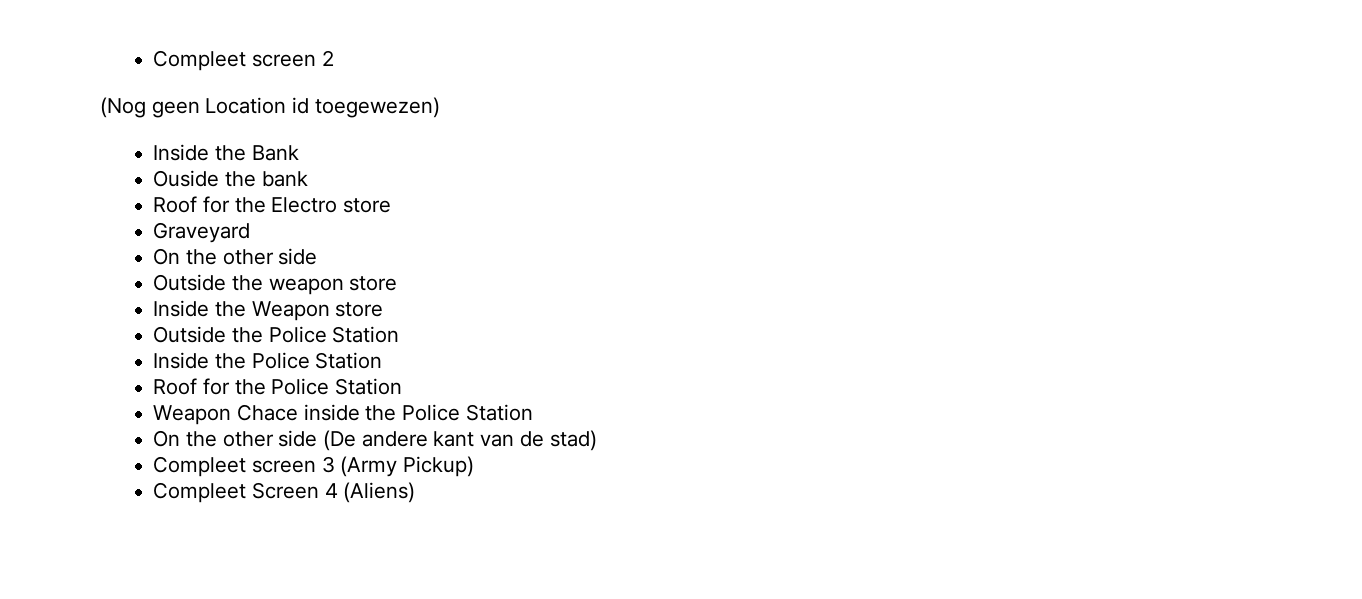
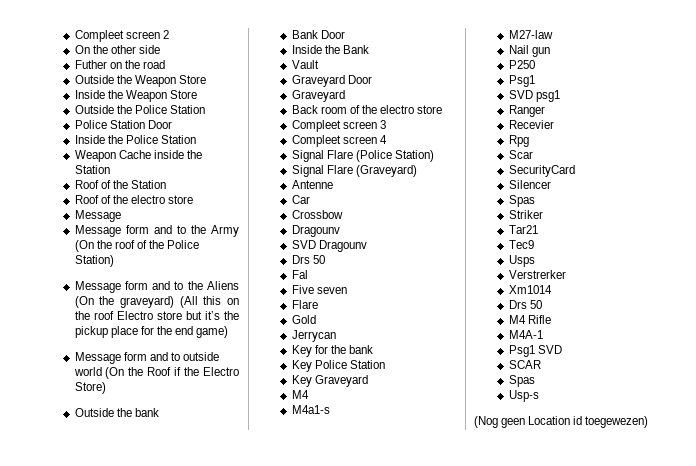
+ On the other side
+ Futher on the road
+ Outside the Weapon Store
+ Inside the Weapon Store
+ Outside the Police Station
+ Police Station Door
+ Inside the Police Station
+ Weapon Cache inside the Station
+ Roof of the Station
+ Roof of the electro store
+ Message
+ Message form and to the Army (On the roof of the Police Station)
+ Message form and to the Aliens (On the graveyard) (All this on the roof Electro store but it’s the pickup place for the end game)
+ Message form and to outside world (On the Roof if the Electro Store)
+ Outside the bank
+ Bank Door
+ Inside the Bank
+ Vault
+ Graveyard Door
+ Graveyard
+ Back room of the electro store
+ Compleet screen 3
+ Compleet screen 4
+ Signal Flare (Police Station)
+ Signal Flare (Graveyard)
+ Antenne
+ Car
+ Crossbow
+ Dragounv
+ SVD Dragounv
+ Drs 50
+ Fal
+ Five seven
+ Flare
+ Gold
+ Jerrycan
+ Key for the bank
+ Key Police Station
+ Key Graveyard
+ M4
+ M4a1-s
+ M27-law
+ Nail gun
+ P250
+ Psg1
+ SVD psg1
+ Ranger
+ Recevier
+ Rpg
+ Scar
+ SecurityCard
+ Silencer
+ Spas
+ Striker
+ Tar21
+ Tec9
+ Usps
+ Verstrerker
+ Xm1014
+ Drs 50
+ M4 Rifle
+ M4A-1
+ Psg1 SVD
+ SCAR
+ Spas
+ Usp-s
- Inside the Bank
- Ouside the bank
- Roof for the Electro store
- Graveyard
- On the other side
- Outside the weapon store
- Inside the Weapon store
- Outside the Police Station
- Inside the Police Station
- Roof for the Police Station
- Weapon Chace inside the Police Station
- On the other side (De andere kant van de stad)
- Compleet screen 3 (Army Pickup)
- Compleet Screen 4 (Aliens)

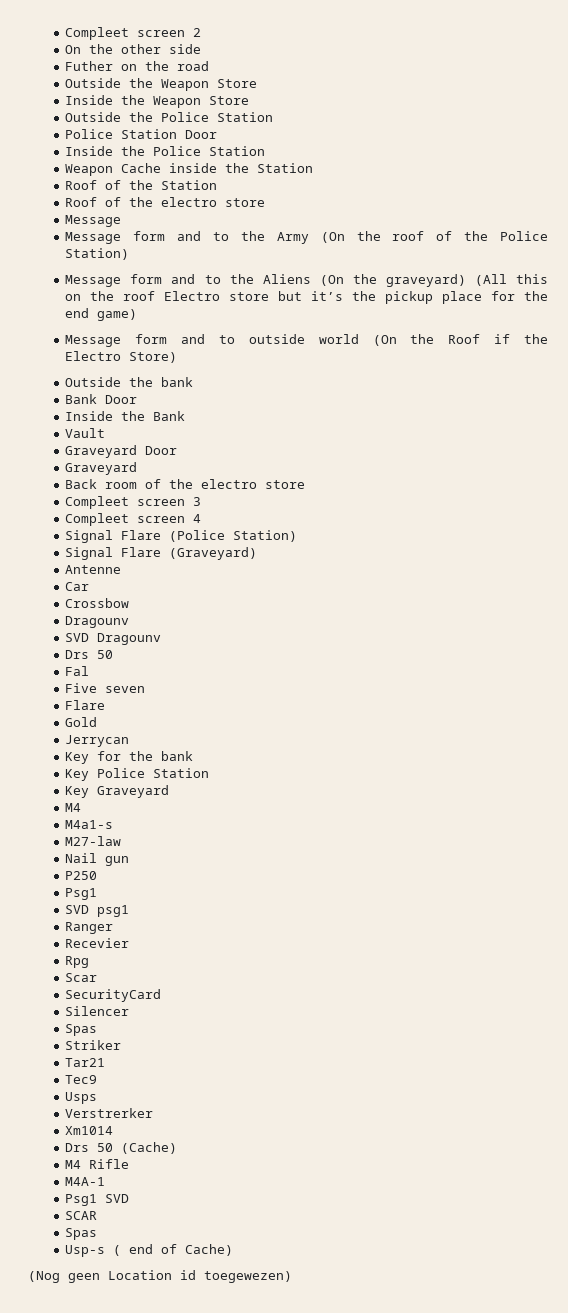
  Xm1014
- Drs 50
+ Drs 50 (Cache)
- Usp-s
+ Usp-s ( end of Cache)

